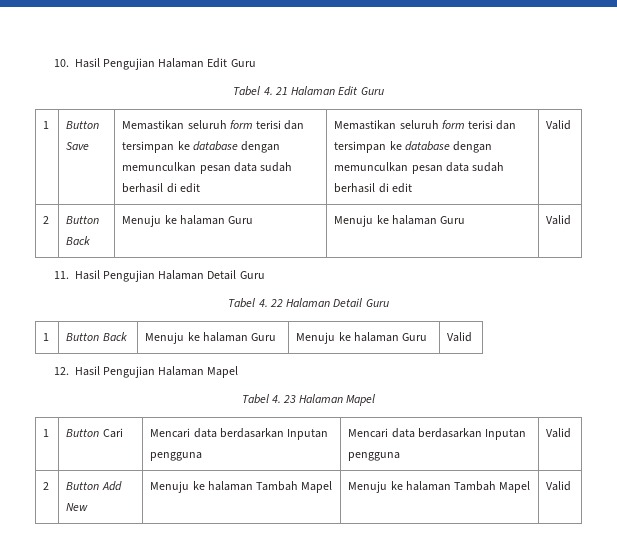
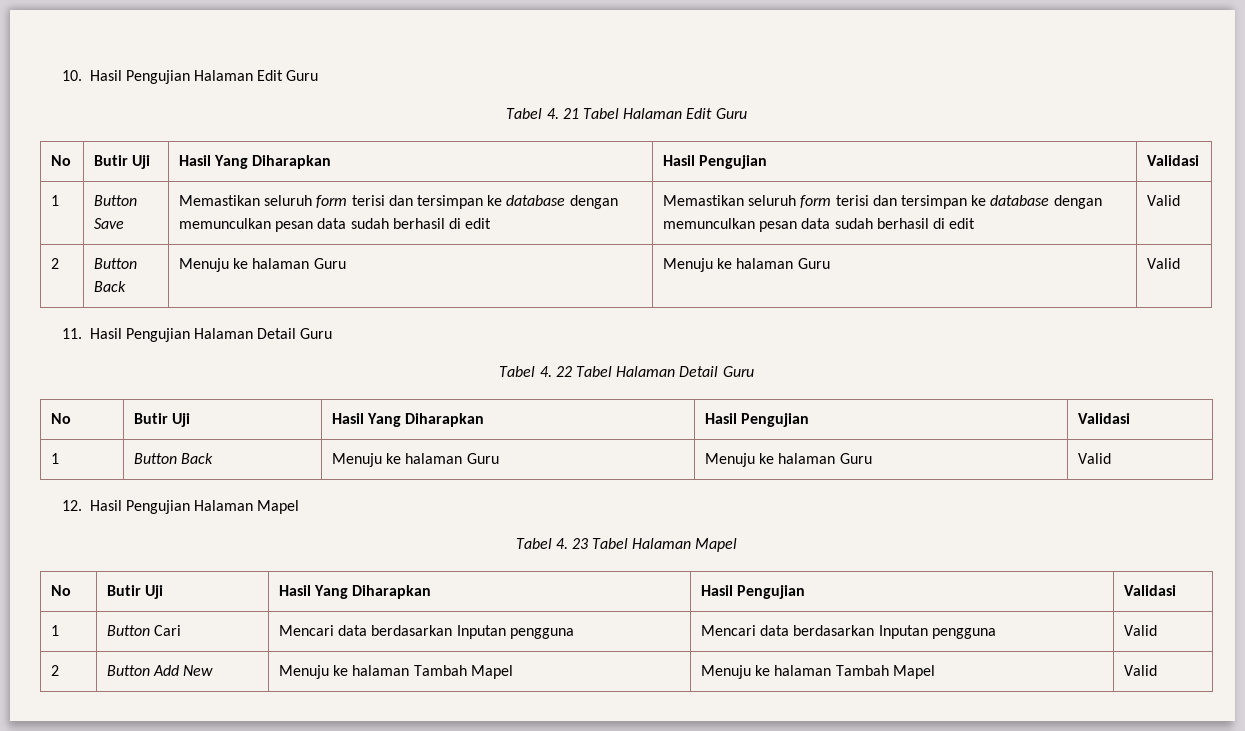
- Tabel 4. 21 Halaman Edit Guru
+ Tabel 4. 21 Tabel Halaman Edit Guru
+ No | Butir Uji | Hasil Yang Diharapkan | Hasil Pengujian | Validasi
- Tabel 4. 22 Halaman Detail Guru
+ Tabel 4. 22 Tabel Halaman Detail Guru
+ No | Butir Uji | Hasil Yang Diharapkan | Hasil Pengujian | Validasi
- Tabel 4. 23 Halaman Mapel
+ Tabel 4. 23 Tabel Halaman Mapel
+ No | Butir Uji | Hasil Yang Diharapkan | Hasil Pengujian | Validasi

